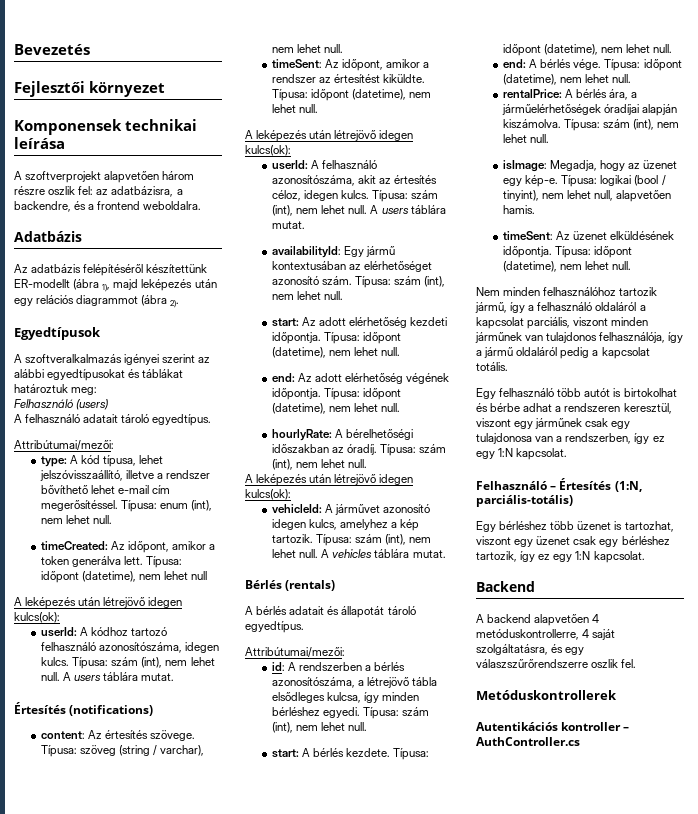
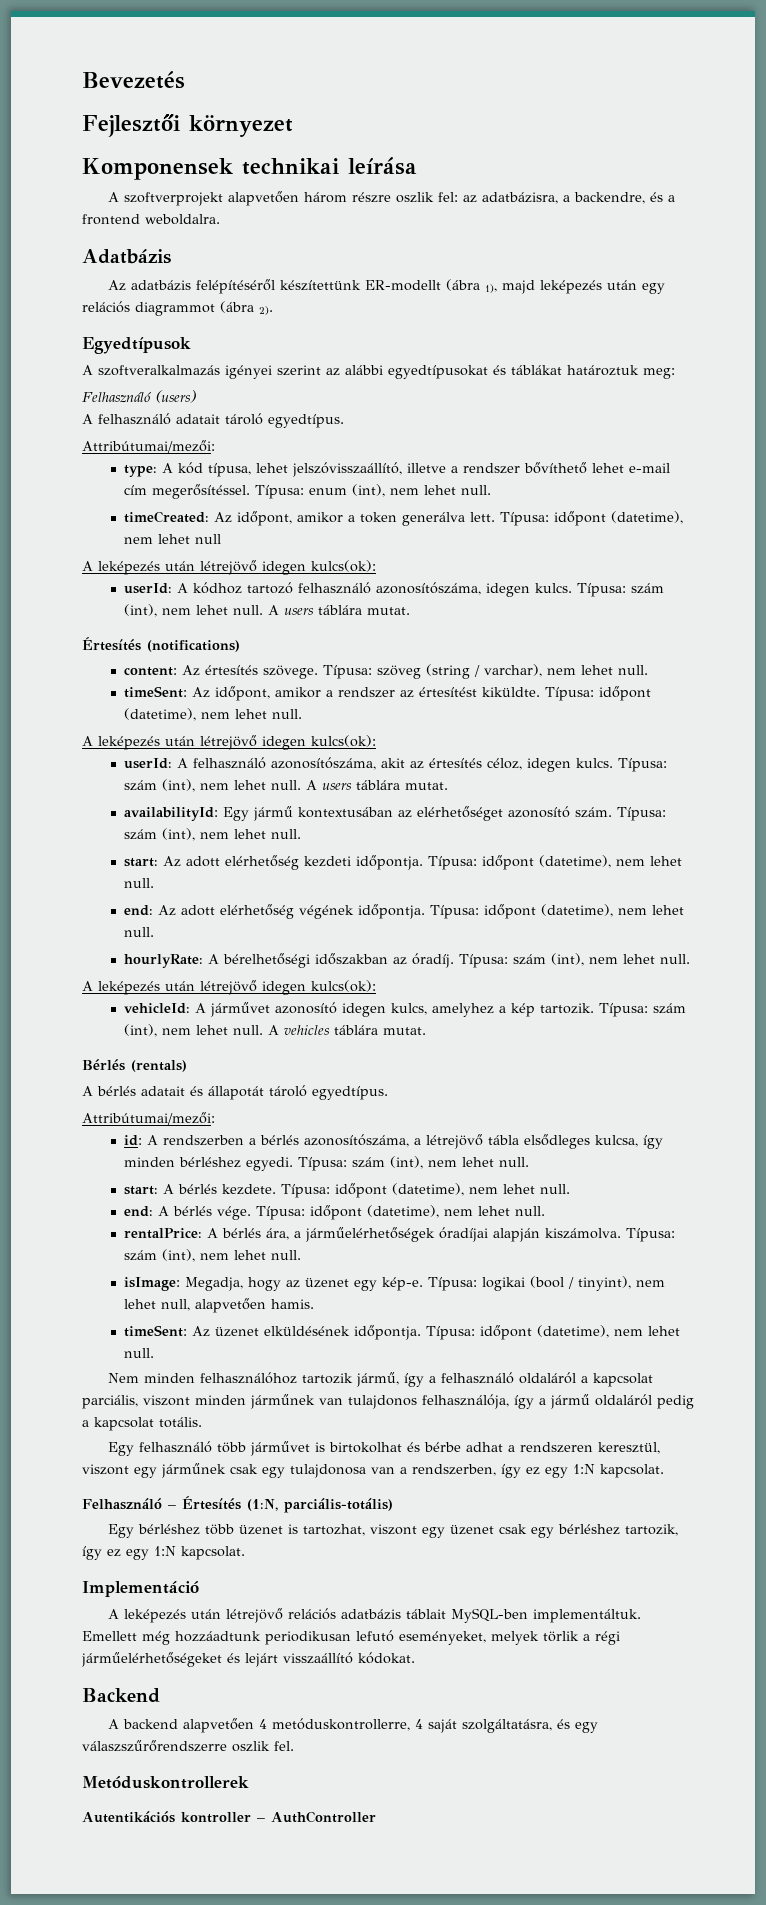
- Egy felhasználó több autót is birtokolhat és bérbe adhat a rendszeren keresztül, viszont egy járműnek csak egy tulajdonosa van a rendszerben, így ez egy 1:N kapcsolat.
+ Egy felhasználó több járművet is birtokolhat és bérbe adhat a rendszeren keresztül, viszont egy járműnek csak egy tulajdonosa van a rendszerben, így ez egy 1:N kapcsolat.
+ Implementáció
+ A leképezés után létrejövő relációs adatbázis táblait MySQL-ben implementáltuk. Emellett még hozzáadtunk periodikusan lefutó eseményeket, melyek törlik a régi járműelérhetőségeket és lejárt visszaállító kódokat.
- Autentikációs kontroller – AuthController.cs
+ Autentikációs kontroller – AuthController

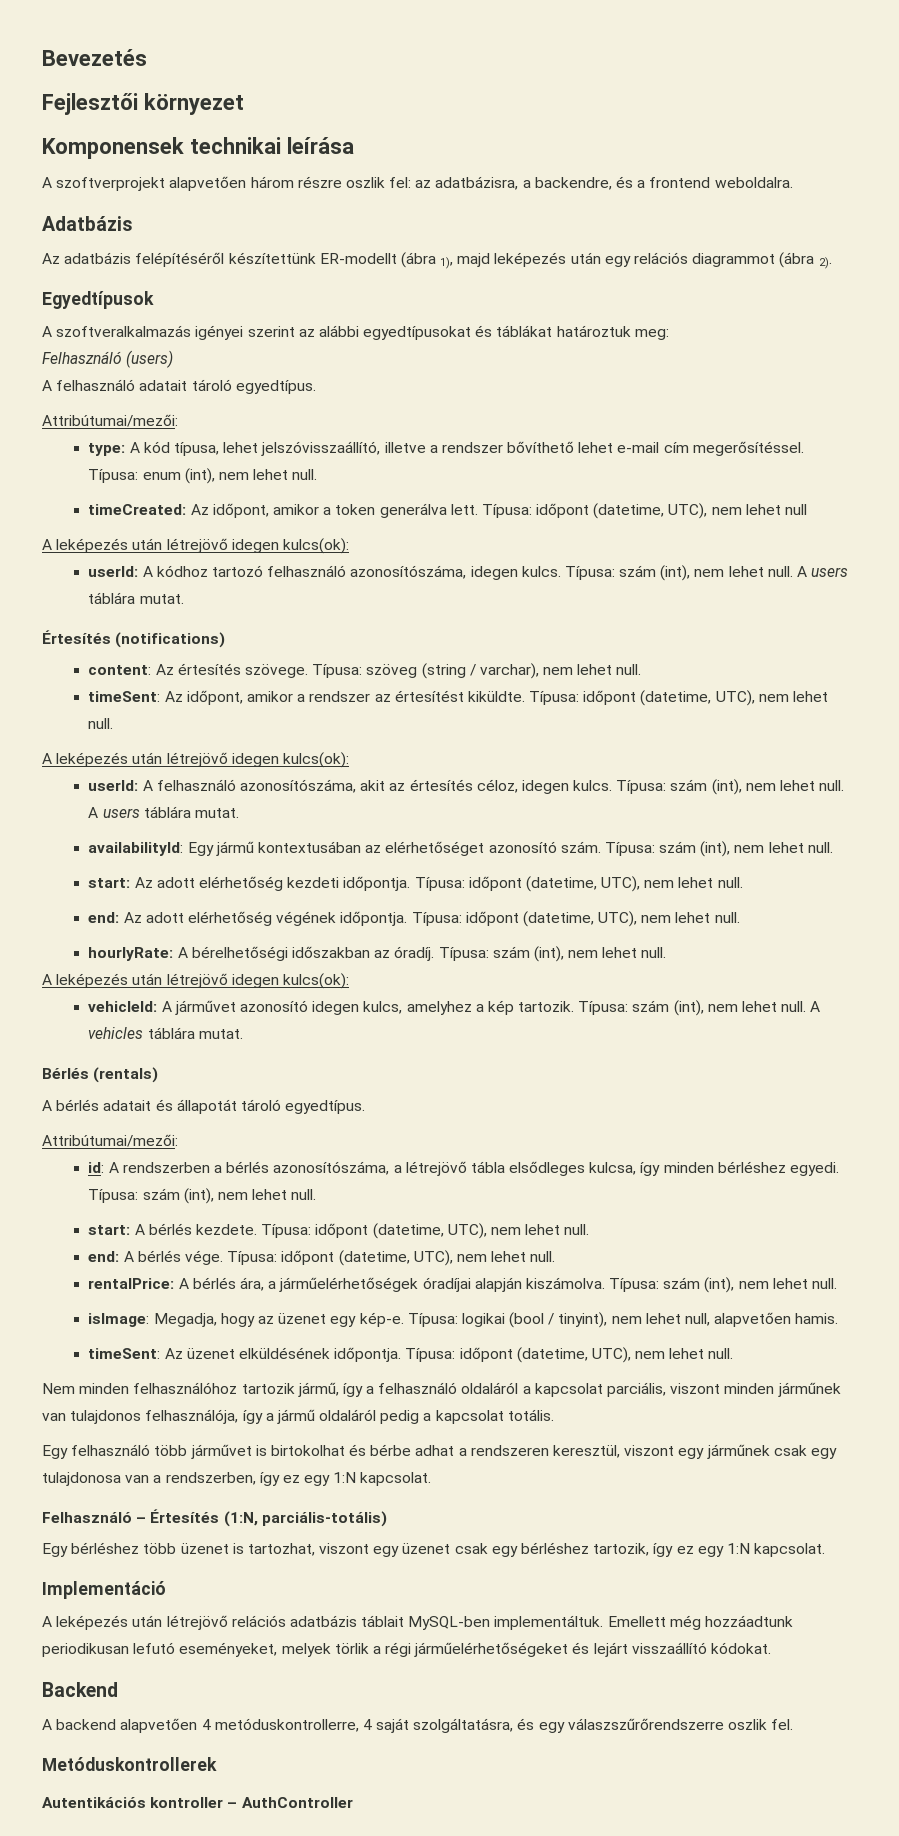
- Típusa: időpont (datetime), nem lehet null
+ Típusa: időpont (datetime, UTC), nem lehet null
- timeSent: Az időpont, amikor a rendszer az értesítést kiküldte. Típusa: időpont (datetime), nem lehet null.
+ timeSent: Az időpont, amikor a rendszer az értesítést kiküldte. Típusa: időpont (datetime, UTC), nem lehet null.
- start: Az adott elérhetőség kezdeti időpontja. Típusa: időpont (datetime), nem lehet null.
+ start: Az adott elérhetőség kezdeti időpontja. Típusa: időpont (datetime, UTC), nem lehet null.
- end: Az adott elérhetőség végének időpontja. Típusa: időpont (datetime), nem lehet null.
+ end: Az adott elérhetőség végének időpontja. Típusa: időpont (datetime, UTC), nem lehet null.
- start: A bérlés kezdete. Típusa: időpont (datetime), nem lehet null.
+ start: A bérlés kezdete. Típusa: időpont (datetime, UTC), nem lehet null.
- end: A bérlés vége. Típusa: időpont (datetime), nem lehet null.
+ end: A bérlés vége. Típusa: időpont (datetime, UTC), nem lehet null.
- timeSent: Az üzenet elküldésének időpontja. Típusa: időpont (datetime), nem lehet null.
+ timeSent: Az üzenet elküldésének időpontja. Típusa: időpont (datetime, UTC), nem lehet null.

